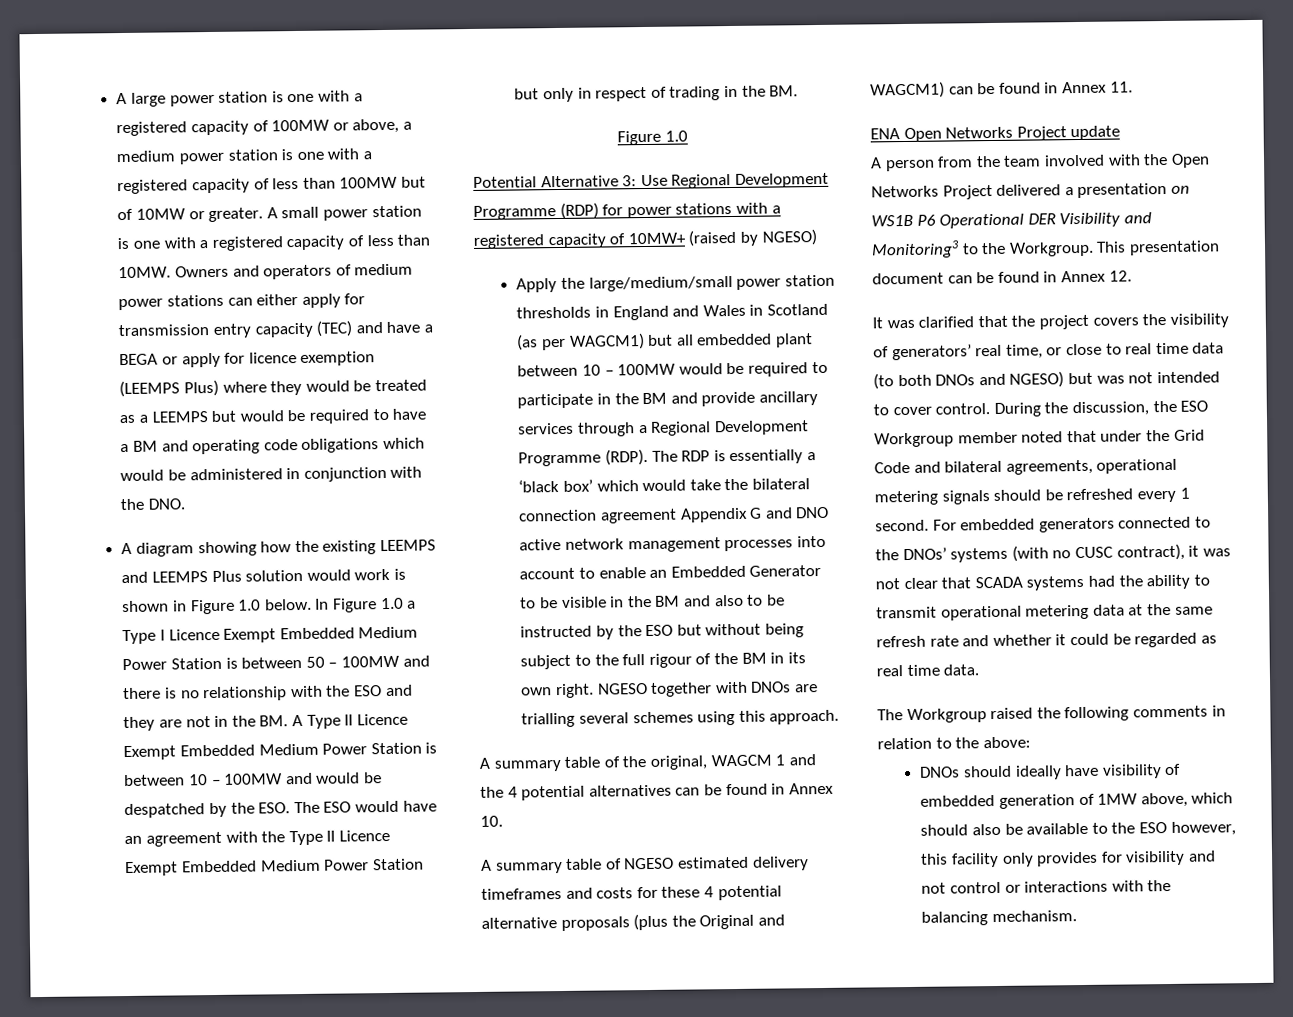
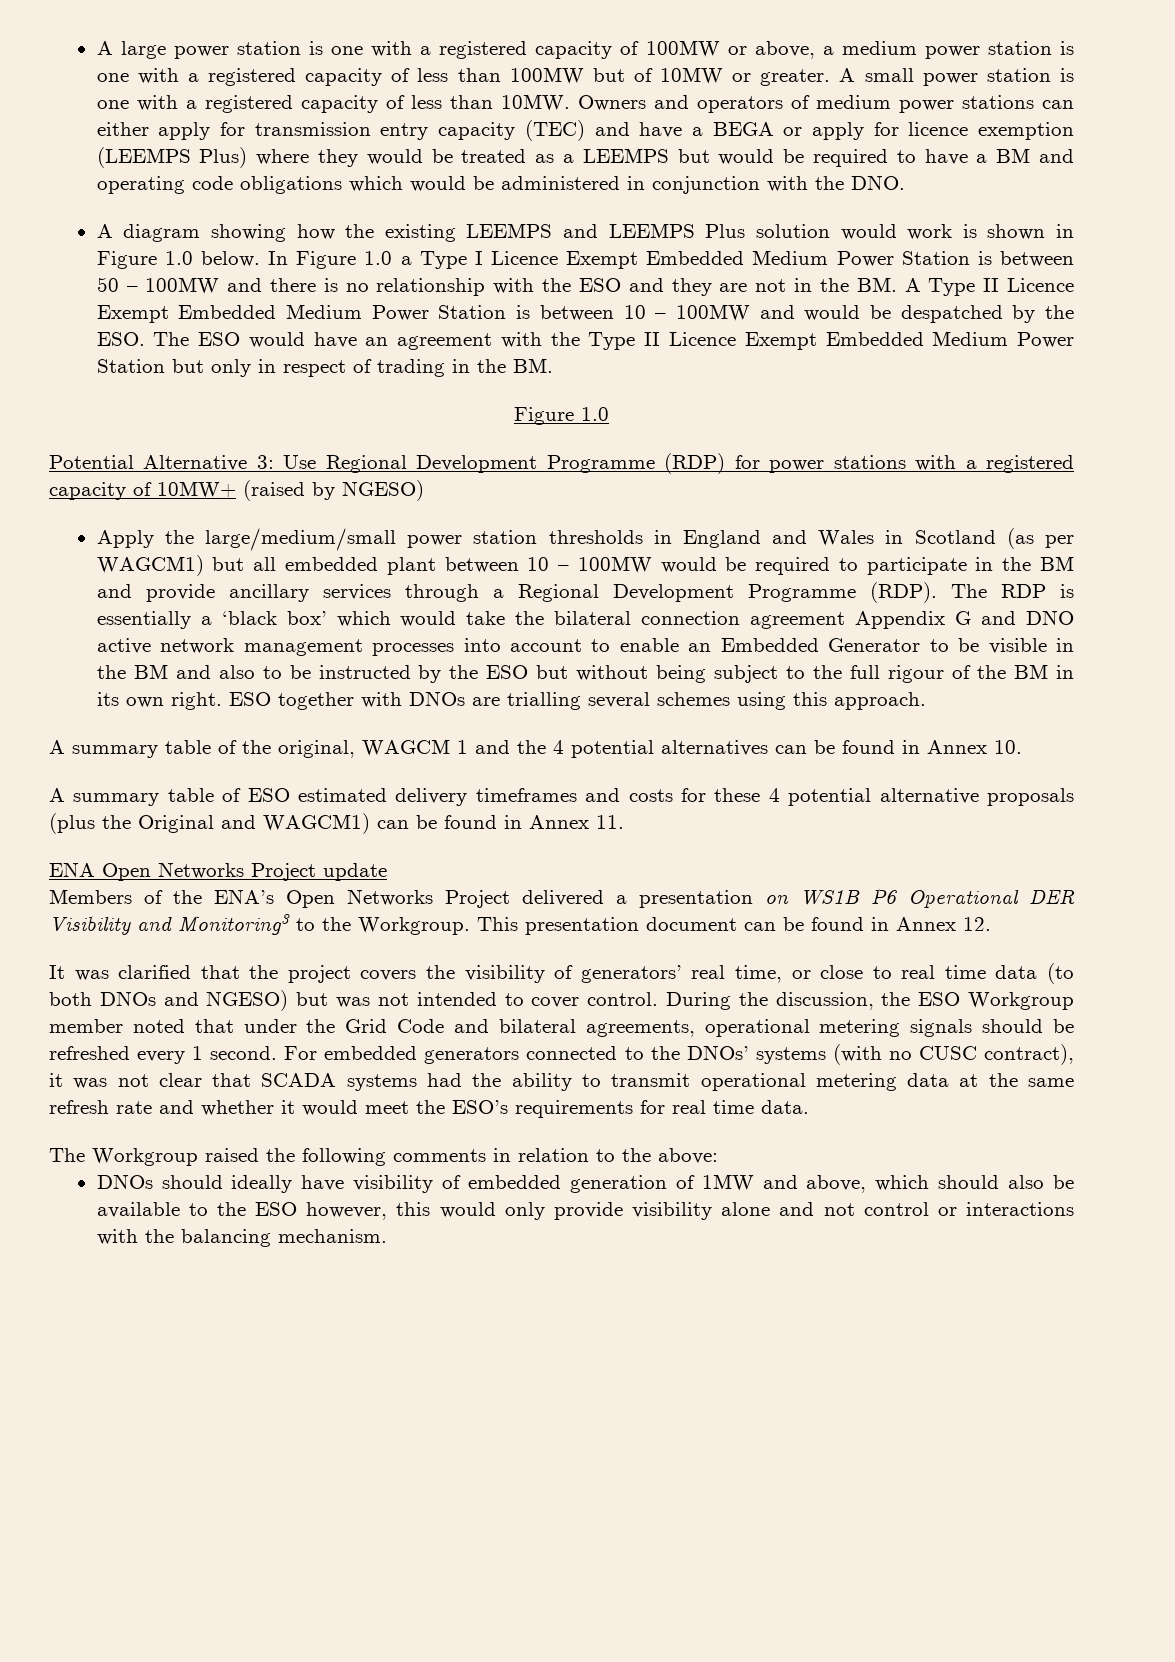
- NGESO together with DNOs are trialling several schemes using this approach.
+ ESO together with DNOs are trialling several schemes using this approach.
- A summary table of NGESO estimated delivery timeframes and costs for these 4 potential alternative proposals (plus the Original and WAGCM1) can be found in Annex 11.
+ A summary table of ESO estimated delivery timeframes and costs for these 4 potential alternative proposals (plus the Original and WAGCM1) can be found in Annex 11.
- A person from the team involved with the Open Networks Project delivered a presentation on WS1B P6 Operational DER Visibility and Monitoring3 to the Workgroup.
+ Members of the ENA’s Open Networks Project delivered a presentation on WS1B P6 Operational DER Visibility and Monitoring3 to the Workgroup.
- For embedded generators connected to the DNOs’ systems (with no CUSC contract), it was not clear that SCADA systems had the ability to transmit operational metering data at the same refresh rate and whether it could be regarded as real time data.
+ For embedded generators connected to the DNOs’ systems (with no CUSC contract), it was not clear that SCADA systems had the ability to transmit operational metering data at the same refresh rate and whether it would meet the ESO’s requirements for real time data.
- DNOs should ideally have visibility of embedded generation of 1MW above, which should also be available to the ESO however, this facility only provides for visibility and not control or interactions with the balancing mechanism.
+ DNOs should ideally have visibility of embedded generation of 1MW and above, which should also be available to the ESO however, this would only provide visibility alone and not control or interactions with the balancing mechanism.

